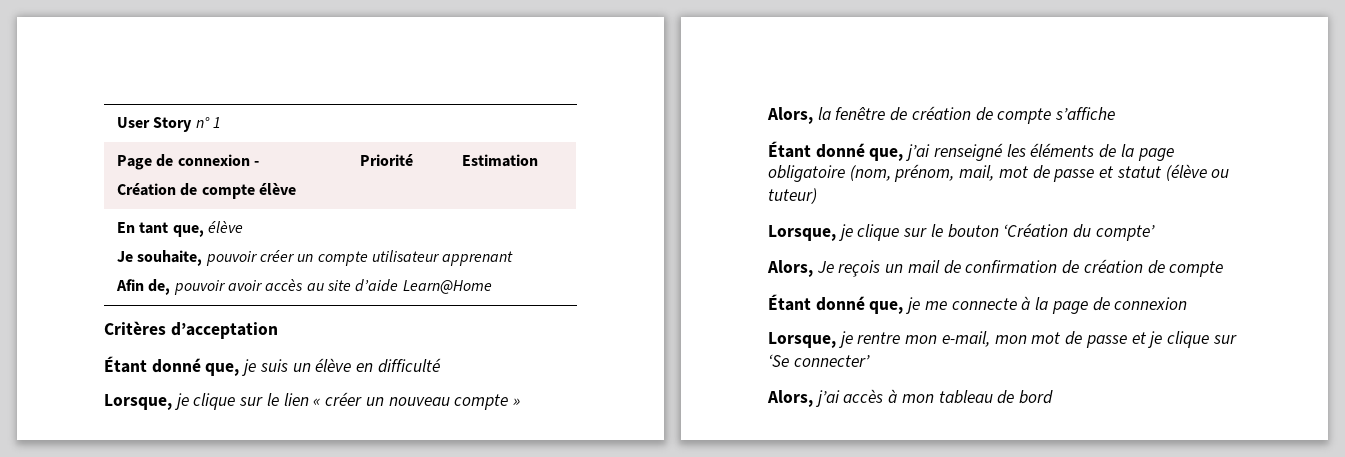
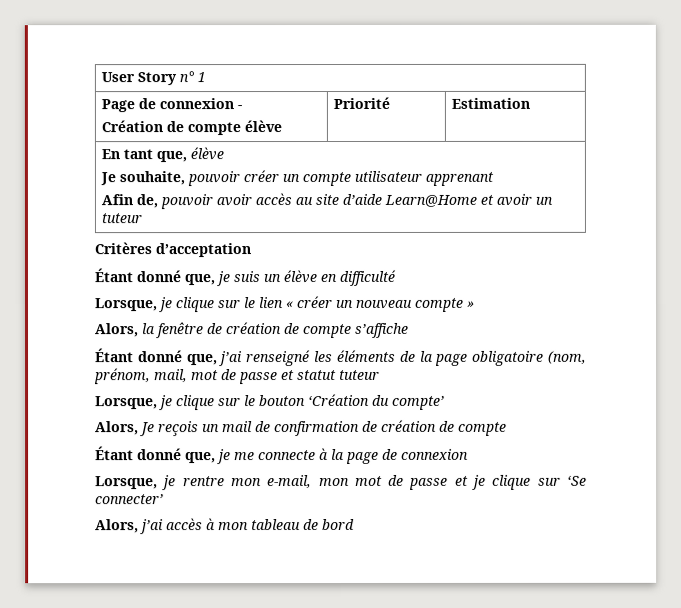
  En tant que, élève
  Je souhaite, pouvoir créer un compte utilisateur apprenant
- Afin de, pouvoir avoir accès au site d’aide Learn@Home
+ Afin de, pouvoir avoir accès au site d’aide Learn@Home et avoir un tuteur
- Étant donné que, j’ai renseigné les éléments de la page obligatoire (nom, prénom, mail, mot de passe et statut (élève ou tuteur)
+ Étant donné que, j’ai renseigné les éléments de la page obligatoire (nom, prénom, mail, mot de passe et statut tuteur

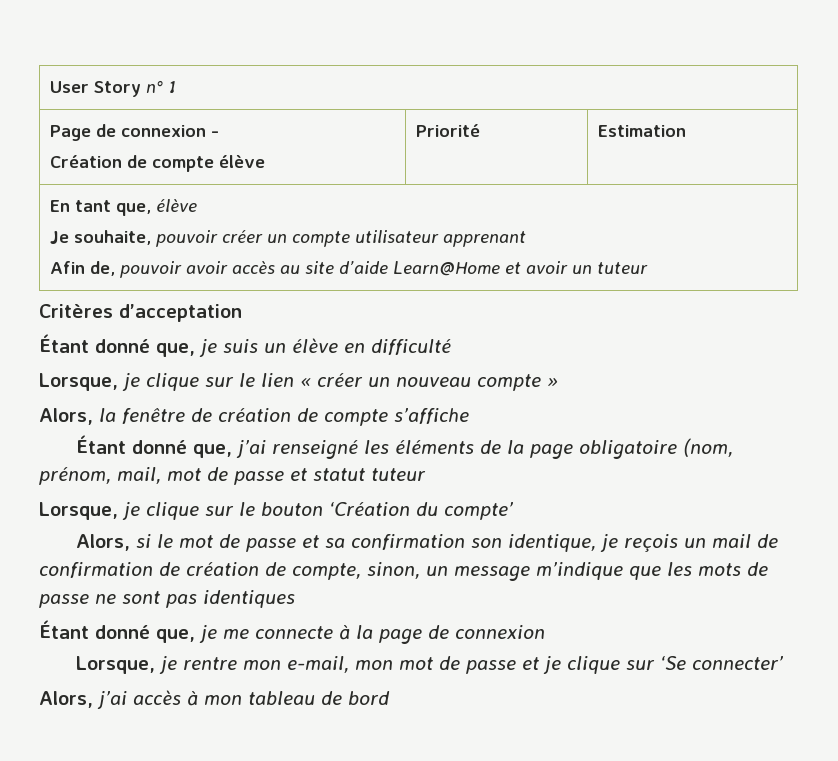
- Alors, Je reçois un mail de confirmation de création de compte
+ Alors, si le mot de passe et sa confirmation son identique, je reçois un mail de confirmation de création de compte, sinon, un message m’indique que les mots de passe ne sont pas identiques

